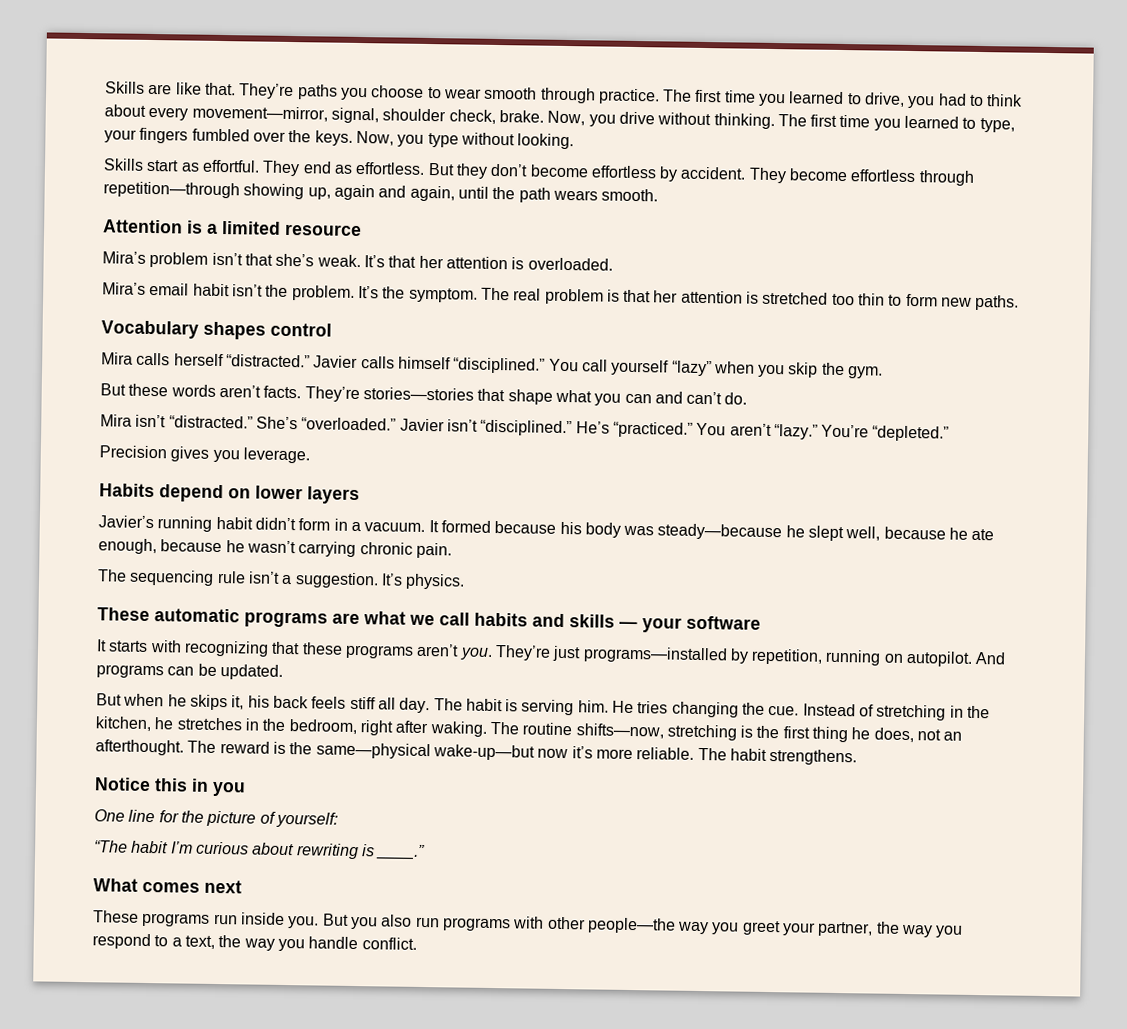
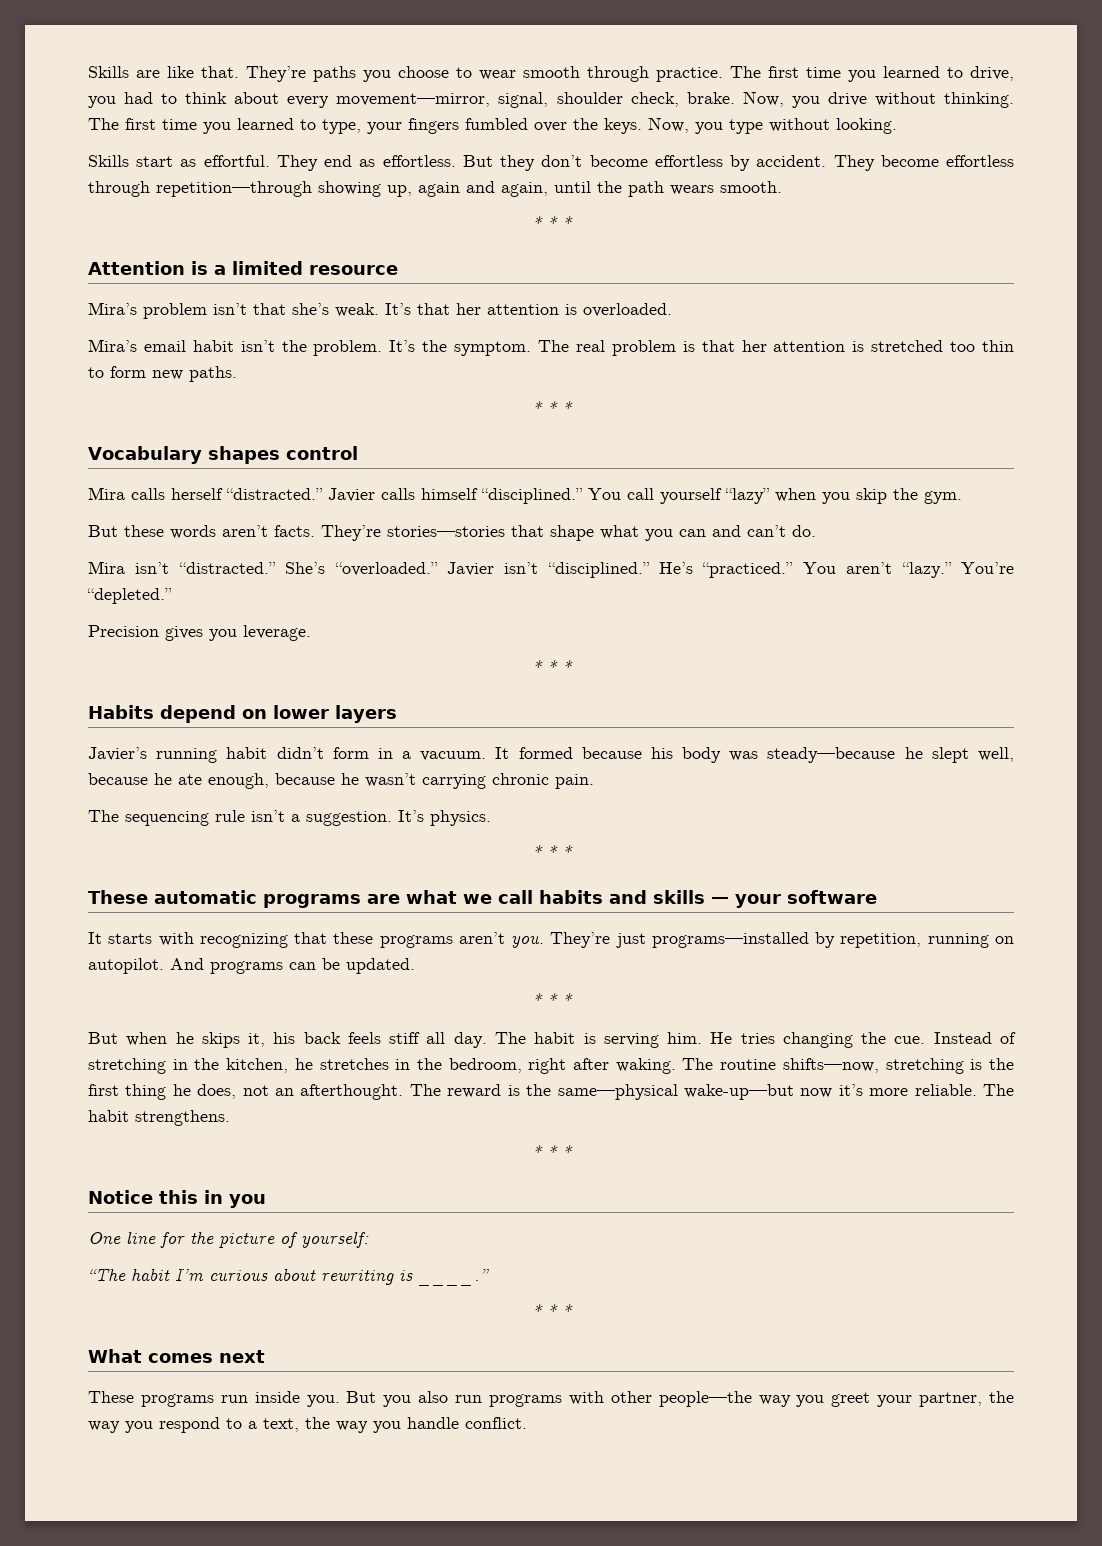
  They become effortless through repetition—through showing up, again and again, until the path wears smooth.
+ * * *
  The real problem is that her attention is stretched too thin to form new paths.
+ * * *
  Precision gives you leverage.
+ * * *
  It’s physics.
+ * * *
  And programs can be updated.
+ * * *
  The habit strengthens.
+ * * *
  “The habit I’m curious about rewriting is ____.”
+ * * *

